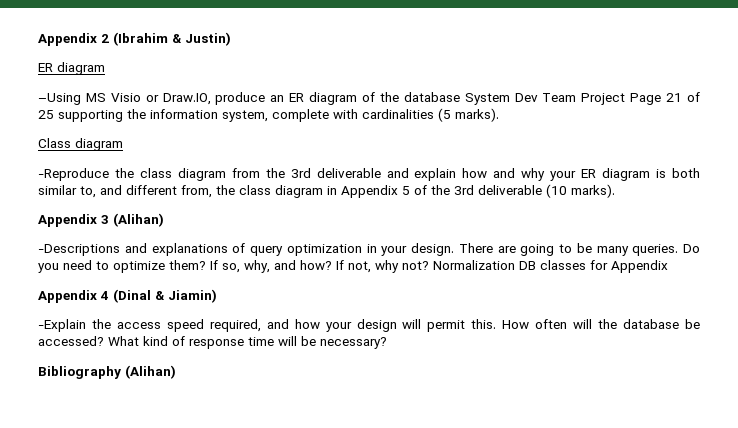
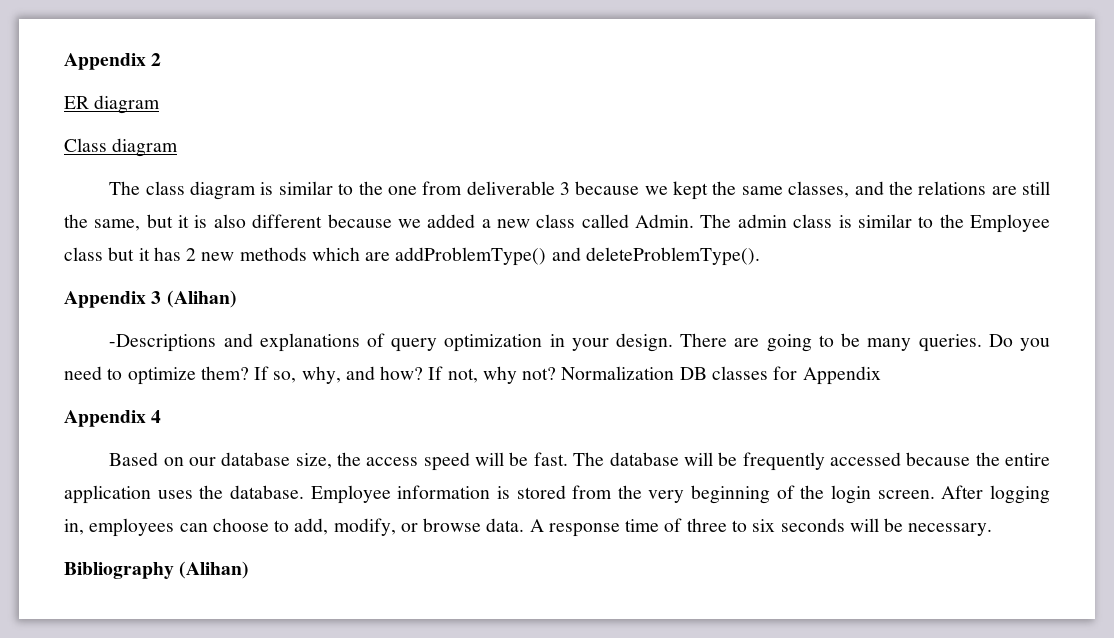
- Appendix 2 (Ibrahim & Justin)
+ Appendix 2
- –Using MS Visio or Draw.IO, produce an ER diagram of the database System Dev Team Project Page 21 of 25 supporting the information system, complete with cardinalities (5 marks).
  Class diagram
- -Reproduce the class diagram from the 3rd deliverable and explain how and why your ER diagram is both similar to, and different from, the class diagram in Appendix 5 of the 3rd deliverable (10 marks).
+ The class diagram is similar to the one from deliverable 3 because we kept the same classes, and the relations are still the same, but it is also different because we added a new class called Admin. The admin class is similar to the Employee class but it has 2 new methods which are addProblemType() and deleteProblemType().
- Appendix 4 (Dinal & Jiamin)
- -Explain the access speed required, and how your design will permit this. How often will the database be accessed? What kind of response time will be necessary?
+ Appendix 4
+ Based on our database size, the access speed will be fast. The database will be frequently accessed because the entire application uses the database. Employee information is stored from the very beginning of the login screen. After logging in, employees can choose to add, modify, or browse data. A response time of three to six seconds will be necessary.

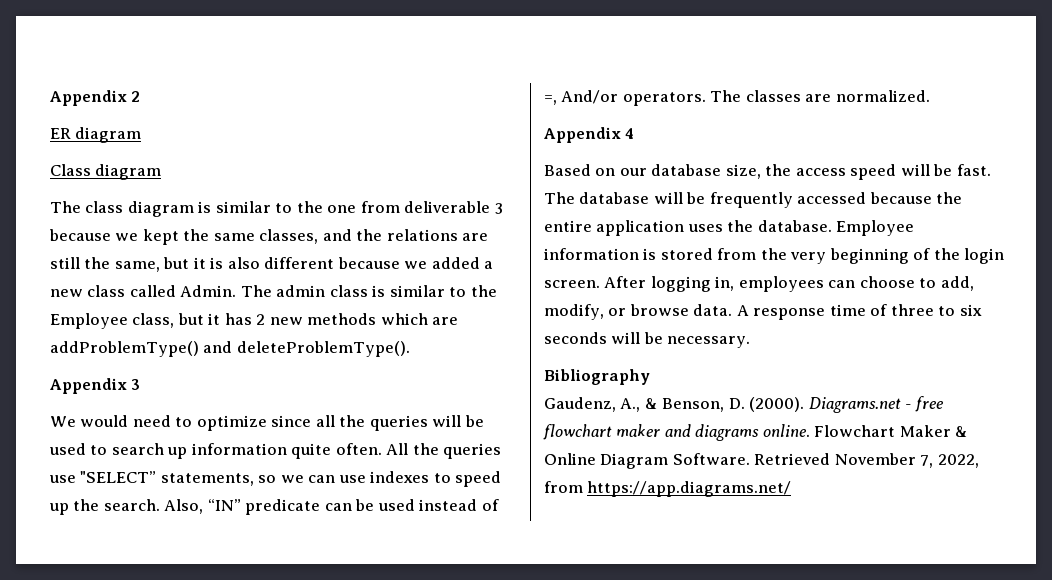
- The admin class is similar to the Employee class but it has 2 new methods which are addProblemType() and deleteProblemType().
+ The admin class is similar to the Employee class, but it has 2 new methods which are addProblemType() and deleteProblemType().
- Appendix 3 (Alihan)
- -Descriptions and explanations of query optimization in your design. There are going to be many queries. Do you need to optimize them? If so, why, and how? If not, why not? Normalization DB classes for Appendix
+ Appendix 3
+ We would need to optimize since all the queries will be used to search up information quite often. All the queries use "SELECT” statements, so we can use indexes to speed up the search. Also, “IN” predicate can be used instead of =, And/or operators. The classes are normalized.
- Bibliography (Alihan)
+ Bibliography
+ Gaudenz, A., & Benson, D. (2000). Diagrams.net - free flowchart maker and diagrams online. Flowchart Maker & Online Diagram Software. Retrieved November 7, 2022, from https://app.diagrams.net/

